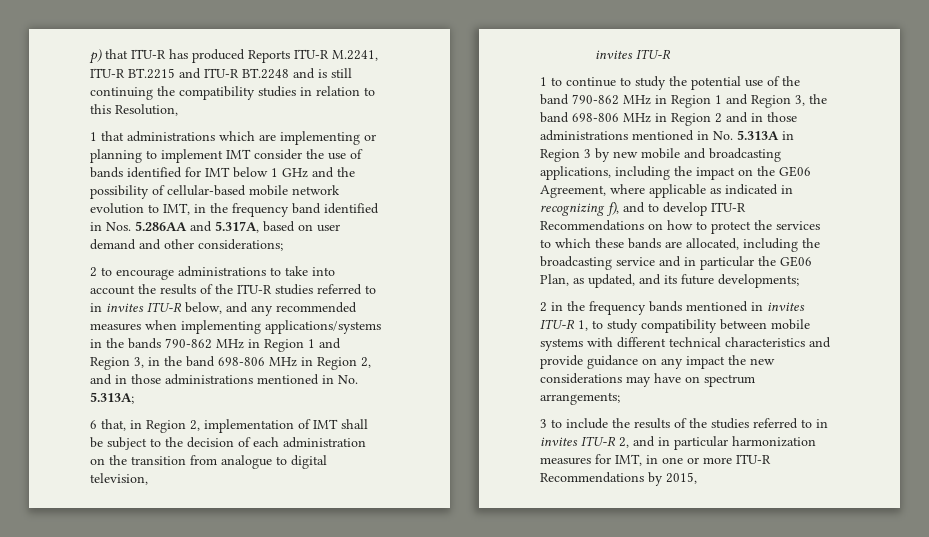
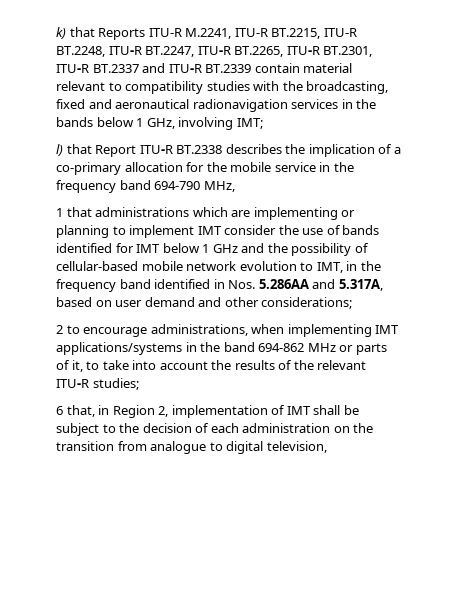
- p) that ITU-R has produced Reports ITU-R M.2241, ITU-R BT.2215 and ITU-R BT.2248 and is still continuing the compatibility studies in relation to this Resolution,
+ k) that Reports ITU-R M.2241, ITU-R BT.2215, ITU-R BT.2248, ITU-R BT.2247, ITU-R BT.2265, ITU-R BT.2301, ITU-R BT.2337 and ITU-R BT.2339 contain material relevant to compatibility studies with the broadcasting, fixed and aeronautical radionavigation services in the bands below 1 GHz, involving IMT;
+ l) that Report ITU-R BT.2338 describes the implication of a co-primary allocation for the mobile service in the frequency band 694-790 MHz,
- 2 to encourage administrations to take into account the results of the ITU-R studies referred to in invites ITU-R below, and any recommended measures when implementing applications/systems in the bands 790-862 MHz in Region 1 and Region 3, in the band 698-806 MHz in Region 2, and in those administrations mentioned in No. 5.313A;
+ 2 to encourage administrations, when implementing IMT applications/systems in the band 694-862 MHz or parts of it, to take into account the results of the relevant ITU-R studies;
  6 that, in Region 2, implementation of IMT shall be subject to the decision of each administration on the transition from analogue to digital television,
- invites ITU-R
- 1 to continue to study the potential use of the band 790-862 MHz in Region 1 and Region 3, the band 698-806 MHz in Region 2 and in those administrations mentioned in No. 5.313A in Region 3 by new mobile and broadcasting applications, including the impact on the GE06 Agreement, where applicable as indicated in recognizing f), and to develop ITU-R Recommendations on how to protect the services to which these bands are allocated, including the broadcasting service and in particular the GE06 Plan, as updated, and its future developments;
- 2 in the frequency bands mentioned in invites ITU-R 1, to study compatibility between mobile systems with different technical characteristics and provide guidance on any impact the new considerations may have on spectrum arrangements;
- 3 to include the results of the studies referred to in invites ITU-R 2, and in particular harmonization measures for IMT, in one or more ITU-R Recommendations by 2015,

